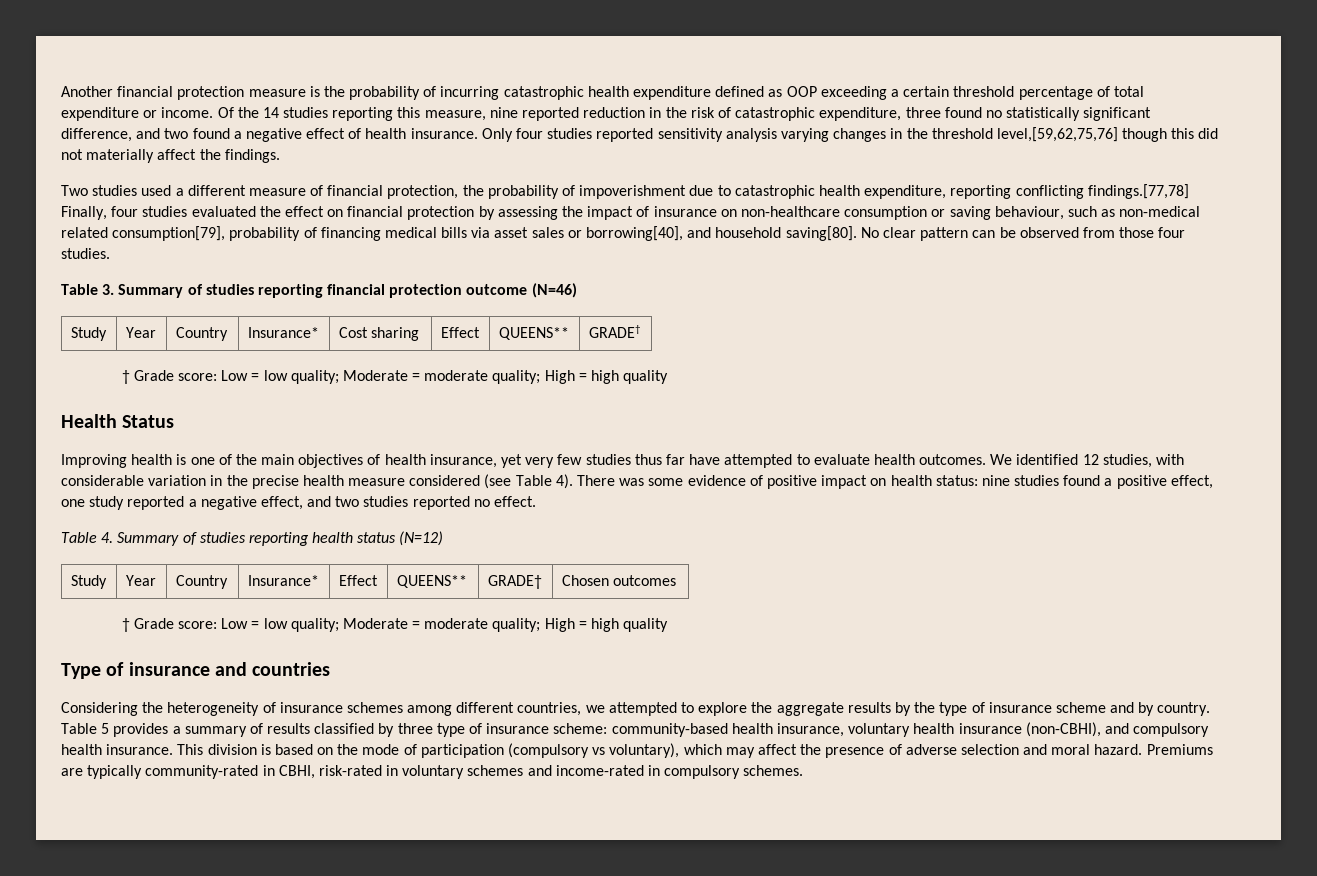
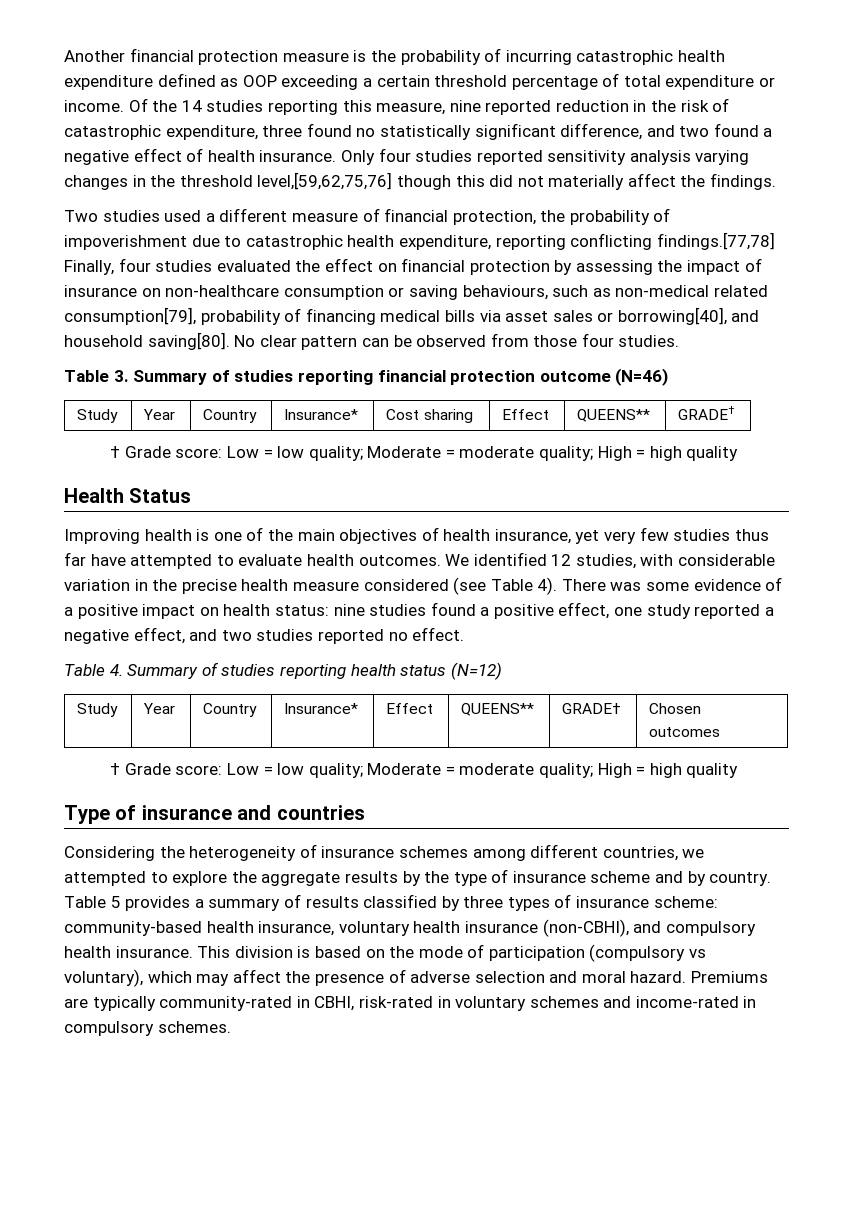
- Two studies used a different measure of financial protection, the probability of impoverishment due to catastrophic health expenditure, reporting conflicting findings.[77,78] Finally, four studies evaluated the effect on financial protection by assessing the impact of insurance on non-healthcare consumption or saving behaviour, such as non-medical related consumption[79], probability of financing medical bills via asset sales or borrowing[40], and household saving[80].
+ Two studies used a different measure of financial protection, the probability of impoverishment due to catastrophic health expenditure, reporting conflicting findings.[77,78] Finally, four studies evaluated the effect on financial protection by assessing the impact of insurance on non-healthcare consumption or saving behaviours, such as non-medical related consumption[79], probability of financing medical bills via asset sales or borrowing[40], and household saving[80].
- There was some evidence of positive impact on health status: nine studies found a positive effect, one study reported a negative effect, and two studies reported no effect.
+ There was some evidence of a positive impact on health status: nine studies found a positive effect, one study reported a negative effect, and two studies reported no effect.
- Table 5 provides a summary of results classified by three type of insurance scheme: community-based health insurance, voluntary health insurance (non-CBHI), and compulsory health insurance.
+ Table 5 provides a summary of results classified by three types of insurance scheme: community-based health insurance, voluntary health insurance (non-CBHI), and compulsory health insurance.

